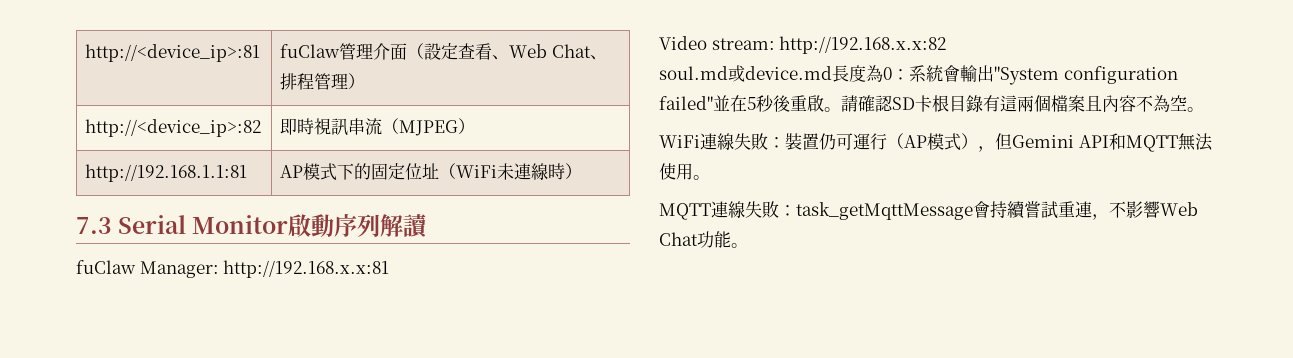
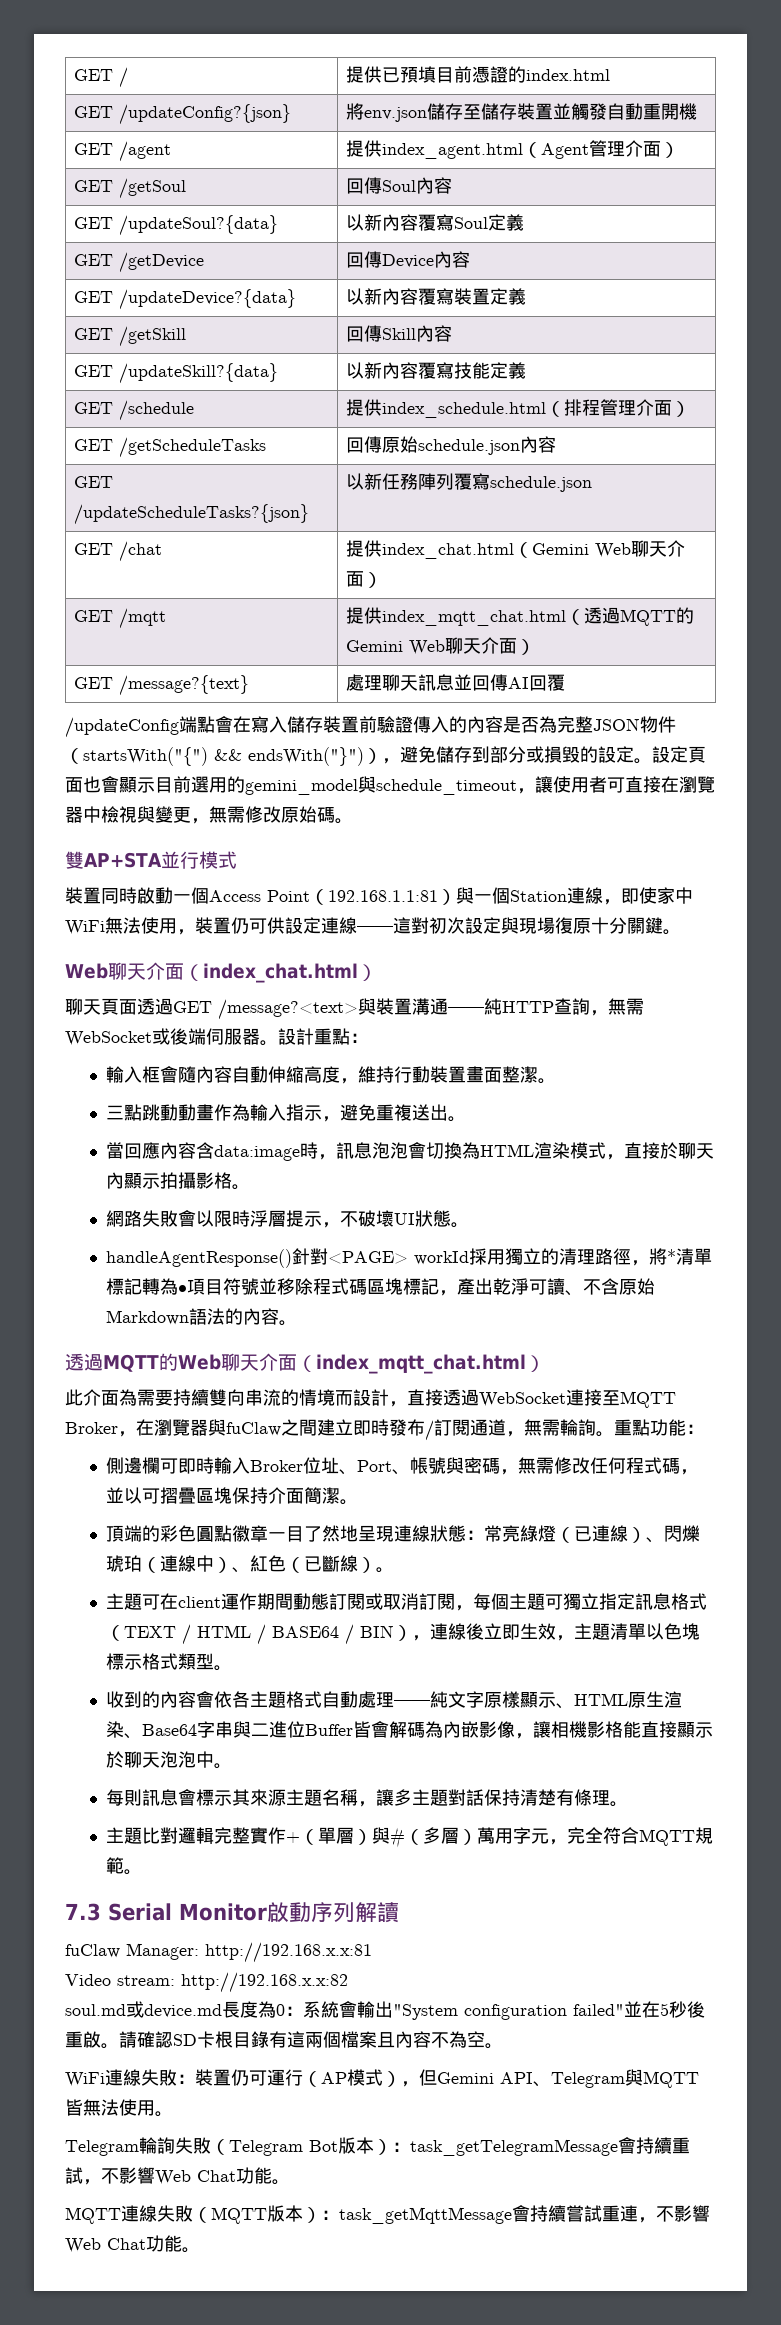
- http://<device_ip>:81 | fuClaw管理介面（設定查看、Web Chat、排程管理）
- http://<device_ip>:82 | 即時視訊串流（MJPEG）
- http://192.168.1.1:81 | AP模式下的固定位址（WiFi未連線時）
+ GET / | 提供已預填目前憑證的index.html
+ GET /updateConfig?{json} | 將env.json儲存至儲存裝置並觸發自動重開機
+ GET /agent | 提供index_agent.html（Agent管理介面）
+ GET /getSoul | 回傳Soul內容
+ GET /updateSoul?{data} | 以新內容覆寫Soul定義
+ GET /getDevice | 回傳Device內容
+ GET /updateDevice?{data} | 以新內容覆寫裝置定義
+ GET /getSkill | 回傳Skill內容
+ GET /updateSkill?{data} | 以新內容覆寫技能定義
+ GET /schedule | 提供index_schedule.html（排程管理介面）
+ GET /getScheduleTasks | 回傳原始schedule.json內容
+ GET /updateScheduleTasks?{json} | 以新任務陣列覆寫schedule.json
+ GET /chat | 提供index_chat.html（Gemini Web聊天介面）
+ GET /mqtt | 提供index_mqtt_chat.html（透過MQTT的Gemini Web聊天介面）
+ GET /message?{text} | 處理聊天訊息並回傳AI回覆
+ /updateConfig端點會在寫入儲存裝置前驗證傳入的內容是否為完整JSON物件（startsWith("{") && endsWith("}")），避免儲存到部分或損毀的設定。設定頁面也會顯示目前選用的gemini_model與schedule_timeout，讓使用者可直接在瀏覽器中檢視與變更，無需修改原始碼。
+ 雙AP+STA並行模式
+ 裝置同時啟動一個Access Point（192.168.1.1:81）與一個Station連線，即使家中WiFi無法使用，裝置仍可供設定連線——這對初次設定與現場復原十分關鍵。
+ Web聊天介面（index_chat.html）
+ 聊天頁面透過GET /message?<text>與裝置溝通——純HTTP查詢，無需WebSocket或後端伺服器。設計重點：
+ 輸入框會隨內容自動伸縮高度，維持行動裝置畫面整潔。
+ 三點跳動動畫作為輸入指示，避免重複送出。
+ 當回應內容含data:image時，訊息泡泡會切換為HTML渲染模式，直接於聊天內顯示拍攝影格。
+ 網路失敗會以限時浮層提示，不破壞UI狀態。
+ handleAgentResponse()針對<PAGE> workId採用獨立的清理路徑，將*清單標記轉為•項目符號並移除程式碼區塊標記，產出乾淨可讀、不含原始Markdown語法的內容。
+ 透過MQTT的Web聊天介面（index_mqtt_chat.html）
+ 此介面為需要持續雙向串流的情境而設計，直接透過WebSocket連接至MQTT Broker，在瀏覽器與fuClaw之間建立即時發布/訂閱通道，無需輪詢。重點功能：
+ 側邊欄可即時輸入Broker位址、Port、帳號與密碼，無需修改任何程式碼，並以可摺疊區塊保持介面簡潔。
+ 頂端的彩色圓點徽章一目了然地呈現連線狀態：常亮綠燈（已連線）、閃爍琥珀（連線中）、紅色（已斷線）。
+ 主題可在client運作期間動態訂閱或取消訂閱，每個主題可獨立指定訊息格式（TEXT / HTML / BASE64 / BIN），連線後立即生效，主題清單以色塊標示格式類型。
+ 收到的內容會依各主題格式自動處理——純文字原樣顯示、HTML原生渲染、Base64字串與二進位Buffer皆會解碼為內嵌影像，讓相機影格能直接顯示於聊天泡泡中。
+ 每則訊息會標示其來源主題名稱，讓多主題對話保持清楚有條理。
+ 主題比對邏輯完整實作+（單層）與#（多層）萬用字元，完全符合MQTT規範。
- WiFi連線失敗：裝置仍可運行（AP模式），但Gemini API和MQTT無法使用。
+ WiFi連線失敗：裝置仍可運行（AP模式），但Gemini API、Telegram與MQTT皆無法使用。
+ Telegram輪詢失敗（Telegram Bot版本）：task_getTelegramMessage會持續重試，不影響Web Chat功能。
- MQTT連線失敗：task_getMqttMessage會持續嘗試重連，不影響Web Chat功能。
+ MQTT連線失敗（MQTT版本）：task_getMqttMessage會持續嘗試重連，不影響Web Chat功能。

